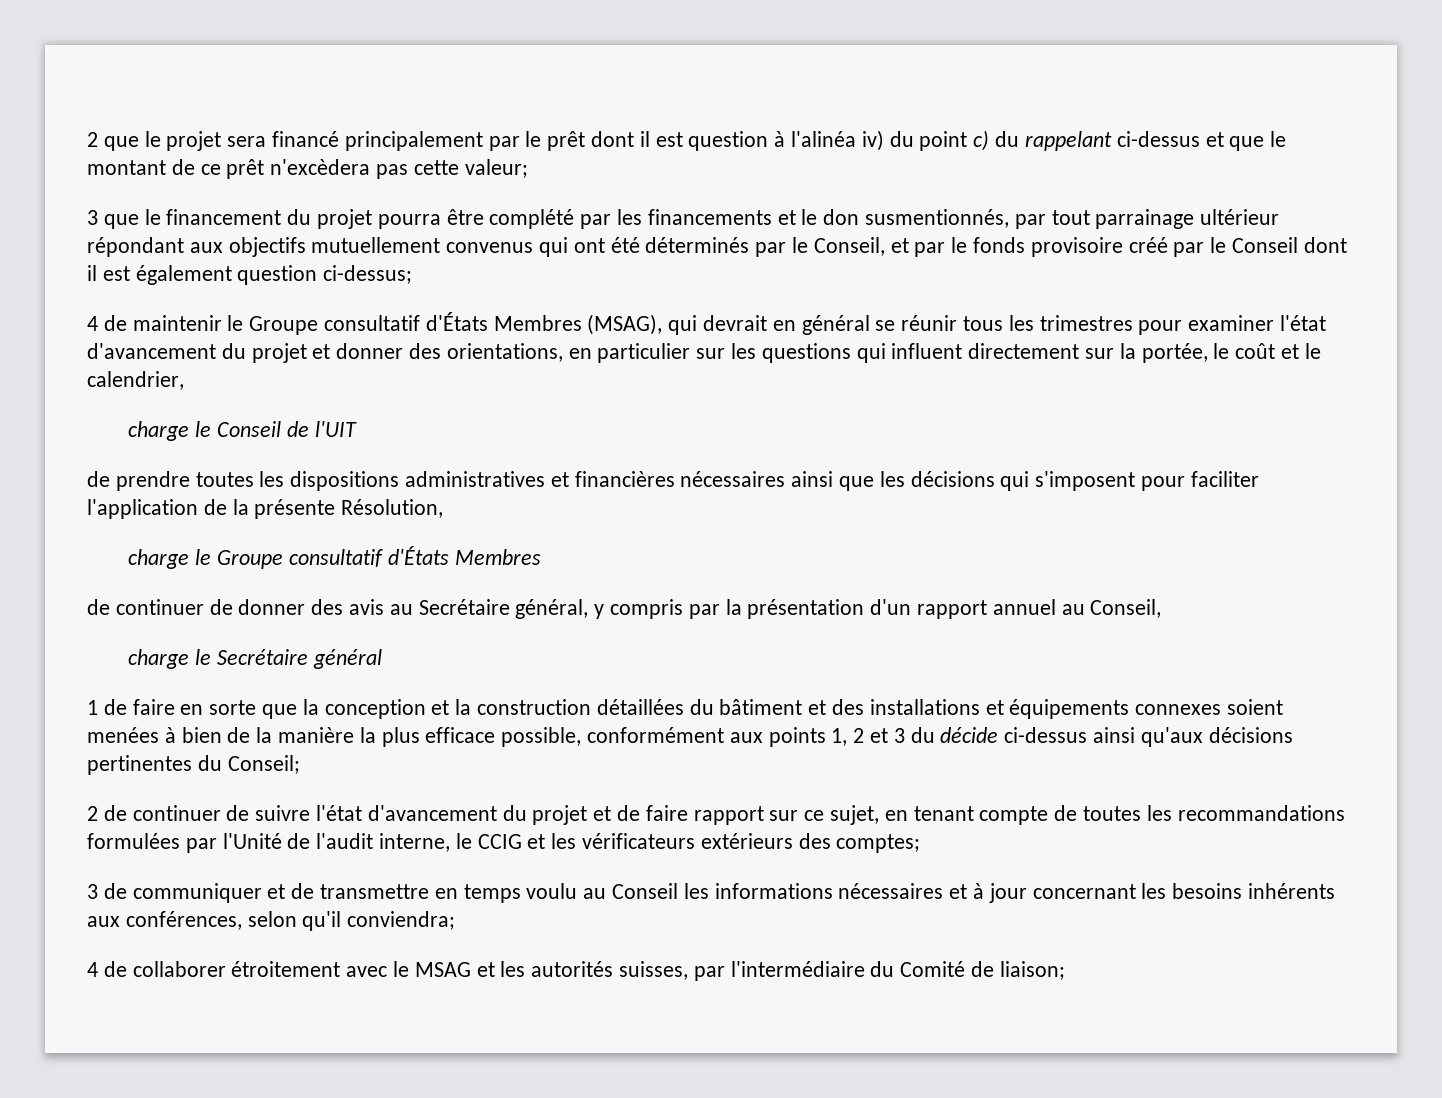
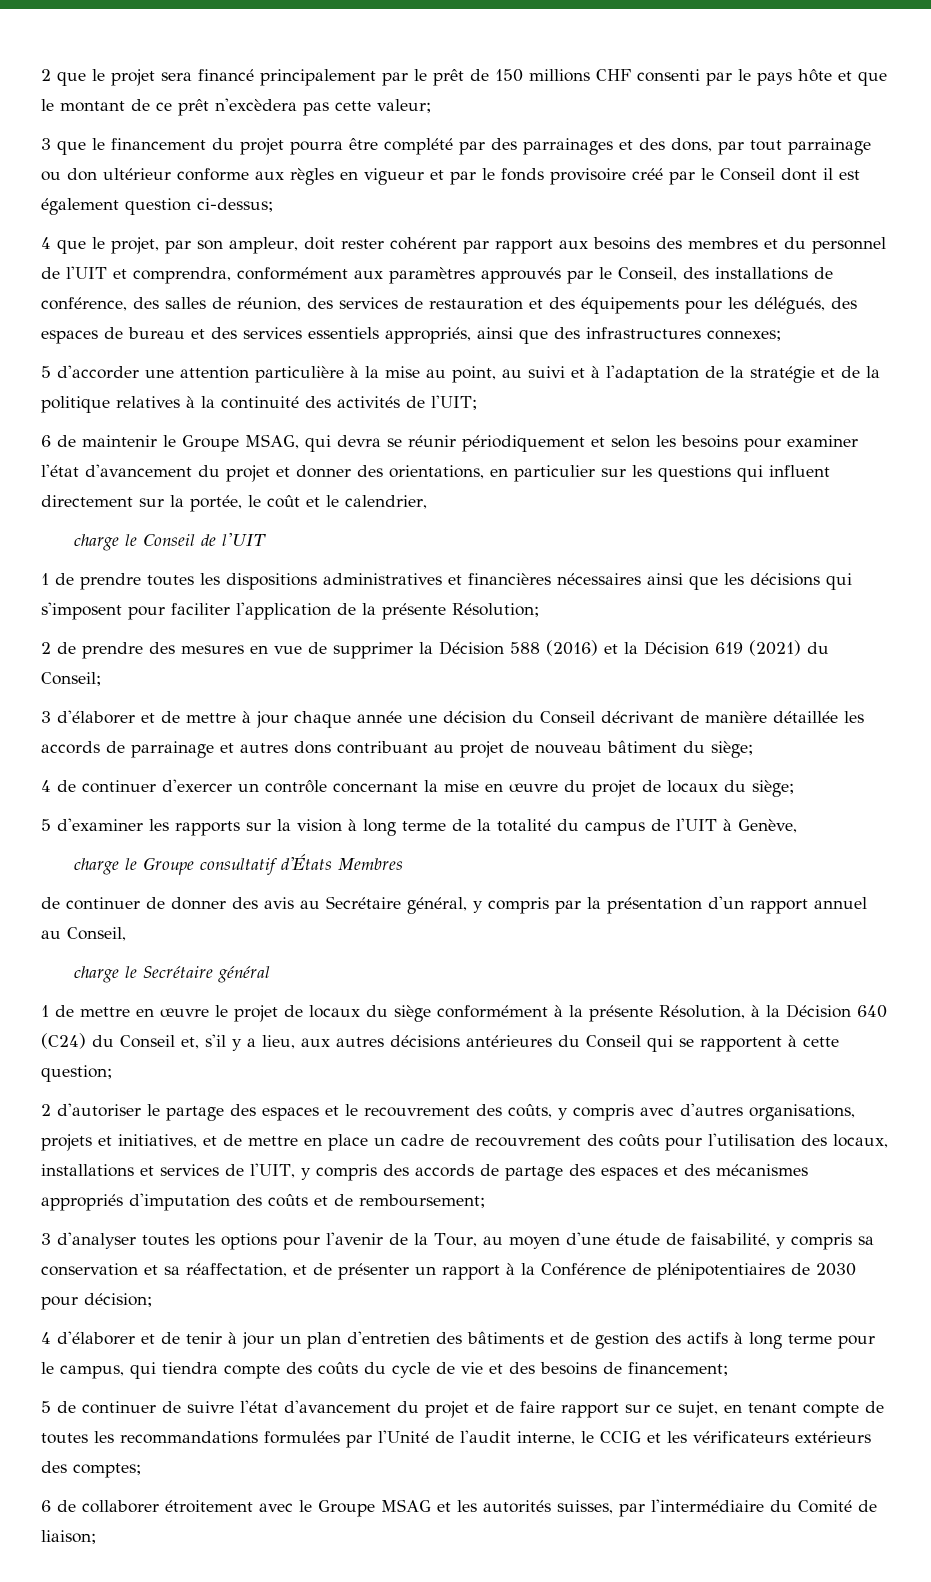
- 2 que le projet sera financé principalement par le prêt dont il est question à l'alinéa iv) du point c) du rappelant ci-dessus et que le montant de ce prêt n'excèdera pas cette valeur;
+ 2 que le projet sera financé principalement par le prêt de 150 millions CHF consenti par le pays hôte et que le montant de ce prêt n'excèdera pas cette valeur;
- 3 que le financement du projet pourra être complété par les financements et le don susmentionnés, par tout parrainage ultérieur répondant aux objectifs mutuellement convenus qui ont été déterminés par le Conseil, et par le fonds provisoire créé par le Conseil dont il est également question ci-dessus;
+ 3 que le financement du projet pourra être complété par des parrainages et des dons, par tout parrainage ou don ultérieur conforme aux règles en vigueur et par le fonds provisoire créé par le Conseil dont il est également question ci-dessus;
- 4 de maintenir le Groupe consultatif d'États Membres (MSAG), qui devrait en général se réunir tous les trimestres pour examiner l'état d'avancement du projet et donner des orientations, en particulier sur les questions qui influent directement sur la portée, le coût et le calendrier,
+ 4 que le projet, par son ampleur, doit rester cohérent par rapport aux besoins des membres et du personnel de l'UIT et comprendra, conformément aux paramètres approuvés par le Conseil, des installations de conférence, des salles de réunion, des services de restauration et des équipements pour les délégués, des espaces de bureau et des services essentiels appropriés, ainsi que des infrastructures connexes;
+ 5 d'accorder une attention particulière à la mise au point, au suivi et à l'adaptation de la stratégie et de la politique relatives à la continuité des activités de l'UIT;
+ 6 de maintenir le Groupe MSAG, qui devra se réunir périodiquement et selon les besoins pour examiner l'état d'avancement du projet et donner des orientations, en particulier sur les questions qui influent directement sur la portée, le coût et le calendrier,
- de prendre toutes les dispositions administratives et financières nécessaires ainsi que les décisions qui s'imposent pour faciliter l'application de la présente Résolution,
+ 1 de prendre toutes les dispositions administratives et financières nécessaires ainsi que les décisions qui s'imposent pour faciliter l'application de la présente Résolution;
+ 2 de prendre des mesures en vue de supprimer la Décision 588 (2016) et la Décision 619 (2021) du Conseil;
+ 3 d'élaborer et de mettre à jour chaque année une décision du Conseil décrivant de manière détaillée les accords de parrainage et autres dons contribuant au projet de nouveau bâtiment du siège;
+ 4 de continuer d'exercer un contrôle concernant la mise en œuvre du projet de locaux du siège;
+ 5 d'examiner les rapports sur la vision à long terme de la totalité du campus de l'UIT à Genève,
- 1 de faire en sorte que la conception et la construction détaillées du bâtiment et des installations et équipements connexes soient menées à bien de la manière la plus efficace possible, conformément aux points 1, 2 et 3 du décide ci-dessus ainsi qu'aux décisions pertinentes du Conseil;
- 2 de continuer de suivre l'état d'avancement du projet et de faire rapport sur ce sujet, en tenant compte de toutes les recommandations formulées par l'Unité de l'audit interne, le CCIG et les vérificateurs extérieurs des comptes;
+ 1 de mettre en œuvre le projet de locaux du siège conformément à la présente Résolution, à la Décision 640 (C24) du Conseil et, s'il y a lieu, aux autres décisions antérieures du Conseil qui se rapportent à cette question;
+ 2 d'autoriser le partage des espaces et le recouvrement des coûts, y compris avec d'autres organisations, projets et initiatives, et de mettre en place un cadre de recouvrement des coûts pour l'utilisation des locaux, installations et services de l'UIT, y compris des accords de partage des espaces et des mécanismes appropriés d'imputation des coûts et de remboursement;
+ 3 d'analyser toutes les options pour l'avenir de la Tour, au moyen d'une étude de faisabilité, y compris sa conservation et sa réaffectation, et de présenter un rapport à la Conférence de plénipotentiaires de 2030 pour décision;
+ 4 d'élaborer et de tenir à jour un plan d'entretien des bâtiments et de gestion des actifs à long terme pour le campus, qui tiendra compte des coûts du cycle de vie et des besoins de financement;
+ 5 de continuer de suivre l'état d'avancement du projet et de faire rapport sur ce sujet, en tenant compte de toutes les recommandations formulées par l'Unité de l'audit interne, le CCIG et les vérificateurs extérieurs des comptes;
- 3 de communiquer et de transmettre en temps voulu au Conseil les informations nécessaires et à jour concernant les besoins inhérents aux conférences, selon qu'il conviendra;
- 4 de collaborer étroitement avec le MSAG et les autorités suisses, par l'intermédiaire du Comité de liaison;
+ 6 de collaborer étroitement avec le Groupe MSAG et les autorités suisses, par l'intermédiaire du Comité de liaison;

